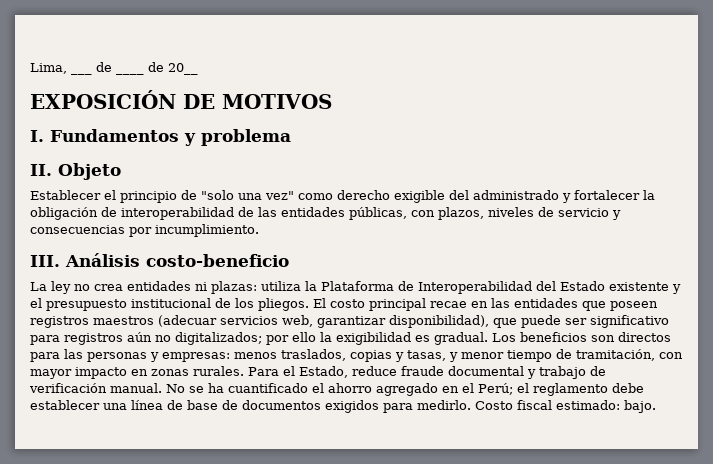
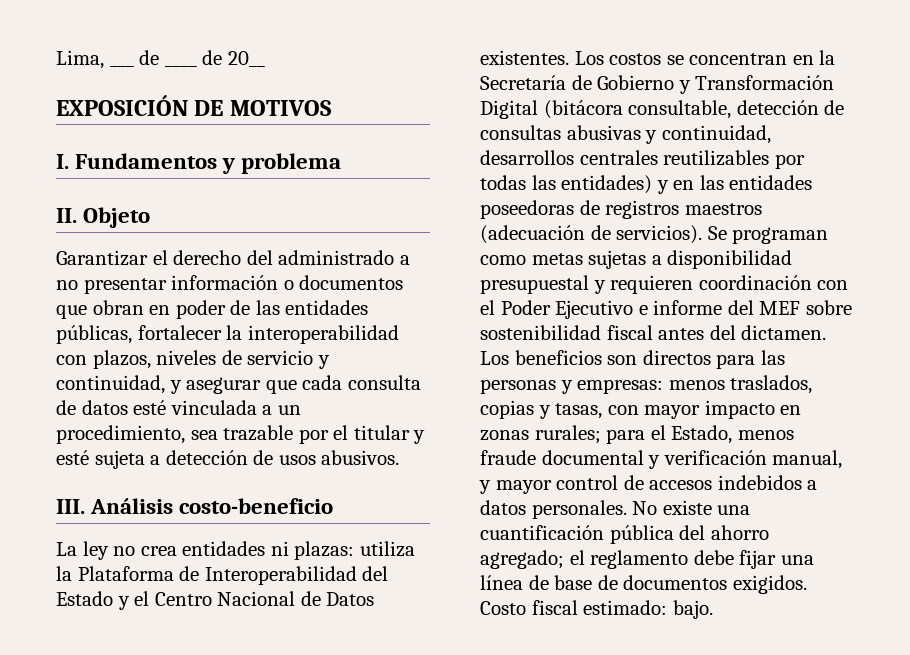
- Establecer el principio de "solo una vez" como derecho exigible del administrado y fortalecer la obligación de interoperabilidad de las entidades públicas, con plazos, niveles de servicio y consecuencias por incumplimiento.
+ Garantizar el derecho del administrado a no presentar información o documentos que obran en poder de las entidades públicas, fortalecer la interoperabilidad con plazos, niveles de servicio y continuidad, y asegurar que cada consulta de datos esté vinculada a un procedimiento, sea trazable por el titular y esté sujeta a detección de usos abusivos.
- La ley no crea entidades ni plazas: utiliza la Plataforma de Interoperabilidad del Estado existente y el presupuesto institucional de los pliegos. El costo principal recae en las entidades que poseen registros maestros (adecuar servicios web, garantizar disponibilidad), que puede ser significativo para registros aún no digitalizados; por ello la exigibilidad es gradual.
+ La ley no crea entidades ni plazas: utiliza la Plataforma de Interoperabilidad del Estado y el Centro Nacional de Datos existentes. Los costos se concentran en la Secretaría de Gobierno y Transformación Digital (bitácora consultable, detección de consultas abusivas y continuidad, desarrollos centrales reutilizables por todas las entidades) y en las entidades poseedoras de registros maestros (adecuación de servicios). Se programan como metas sujetas a disponibilidad presupuestal y requieren coordinación con el Poder Ejecutivo e informe del MEF sobre sostenibilidad fiscal antes del dictamen.
- Los beneficios son directos para las personas y empresas: menos traslados, copias y tasas, y menor tiempo de tramitación, con mayor impacto en zonas rurales. Para el Estado, reduce fraude documental y trabajo de verificación manual. No se ha cuantificado el ahorro agregado en el Perú; el reglamento debe establecer una línea de base de documentos exigidos para medirlo.
+ Los beneficios son directos para las personas y empresas: menos traslados, copias y tasas, con mayor impacto en zonas rurales; para el Estado, menos fraude documental y verificación manual, y mayor control de accesos indebidos a datos personales. No existe una cuantificación pública del ahorro agregado; el reglamento debe fijar una línea de base de documentos exigidos.

